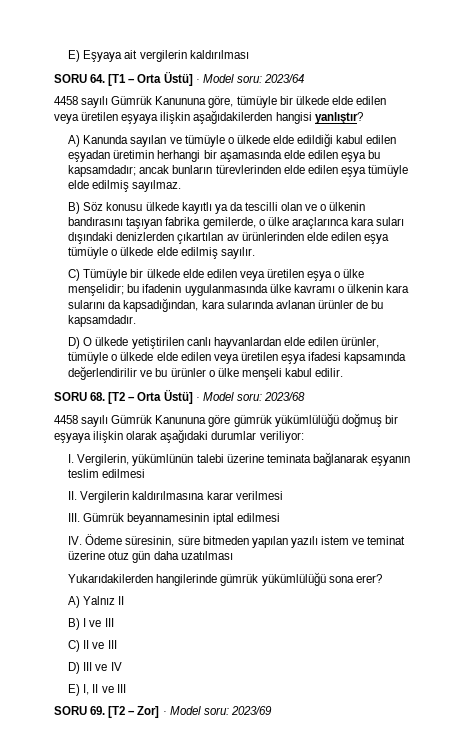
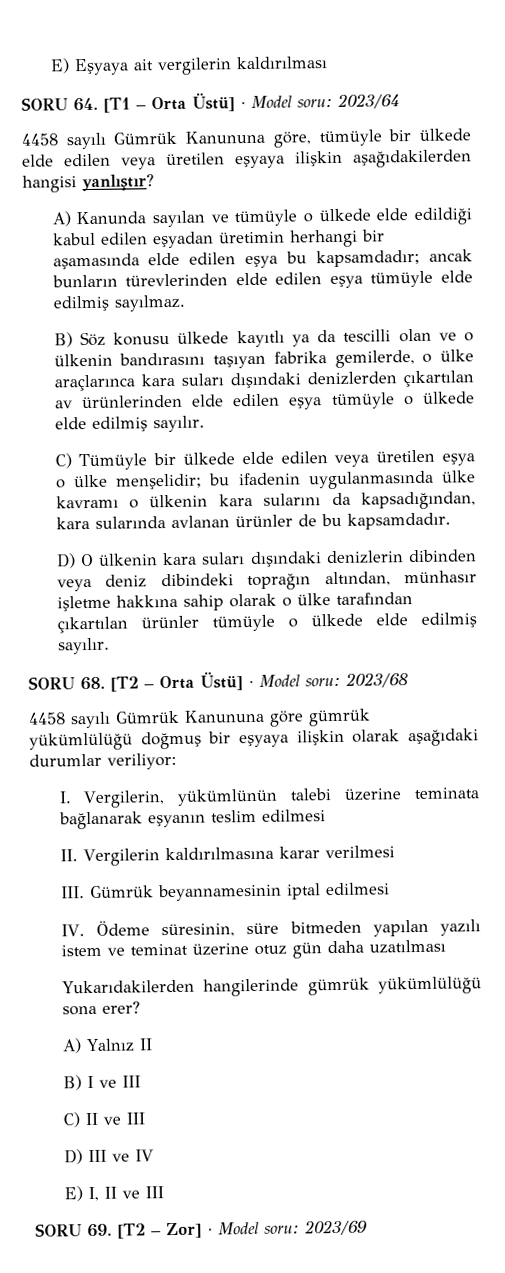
- D) O ülkede yetiştirilen canlı hayvanlardan elde edilen ürünler, tümüyle o ülkede elde edilen veya üretilen eşya ifadesi kapsamında değerlendirilir ve bu ürünler o ülke menşeli kabul edilir.
+ D) O ülkenin kara suları dışındaki denizlerin dibinden veya deniz dibindeki toprağın altından, münhasır işletme hakkına sahip olarak o ülke tarafından çıkartılan ürünler tümüyle o ülkede elde edilmiş sayılır.

